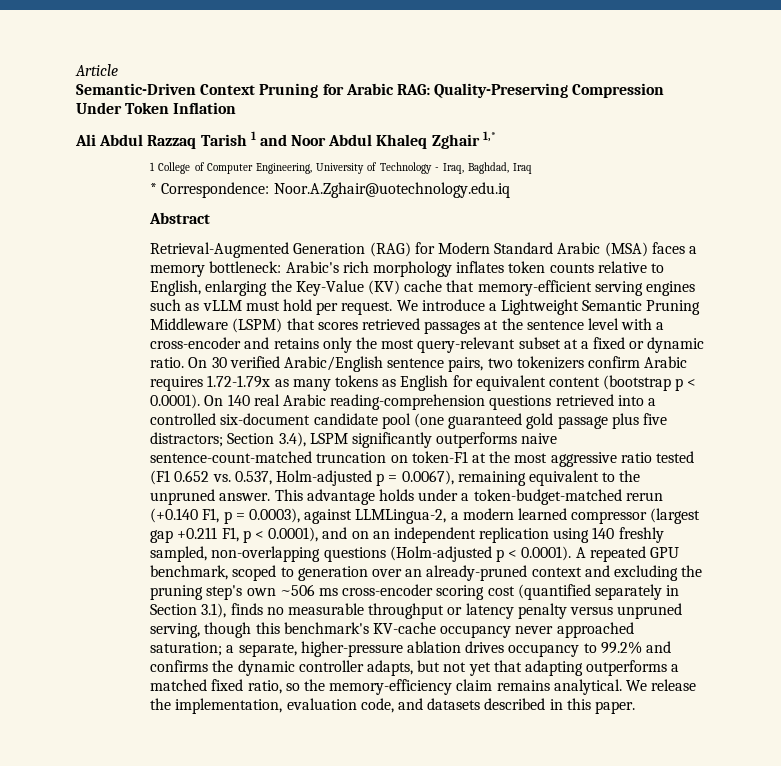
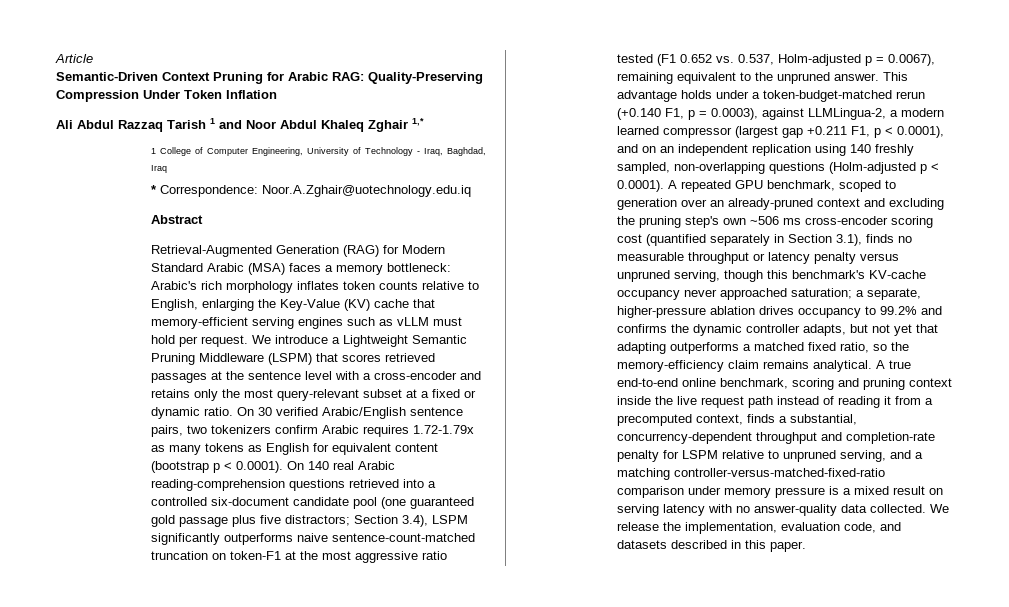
+ A true end-to-end online benchmark, scoring and pruning context inside the live request path instead of reading it from a precomputed context, finds a substantial, concurrency-dependent throughput and completion-rate penalty for LSPM relative to unpruned serving, and a matching controller-versus-matched-fixed-ratio comparison under memory pressure is a mixed result on serving latency with no answer-quality data collected.

